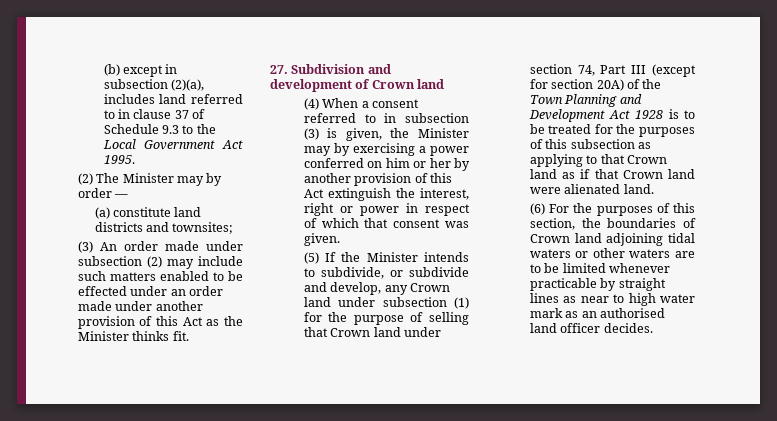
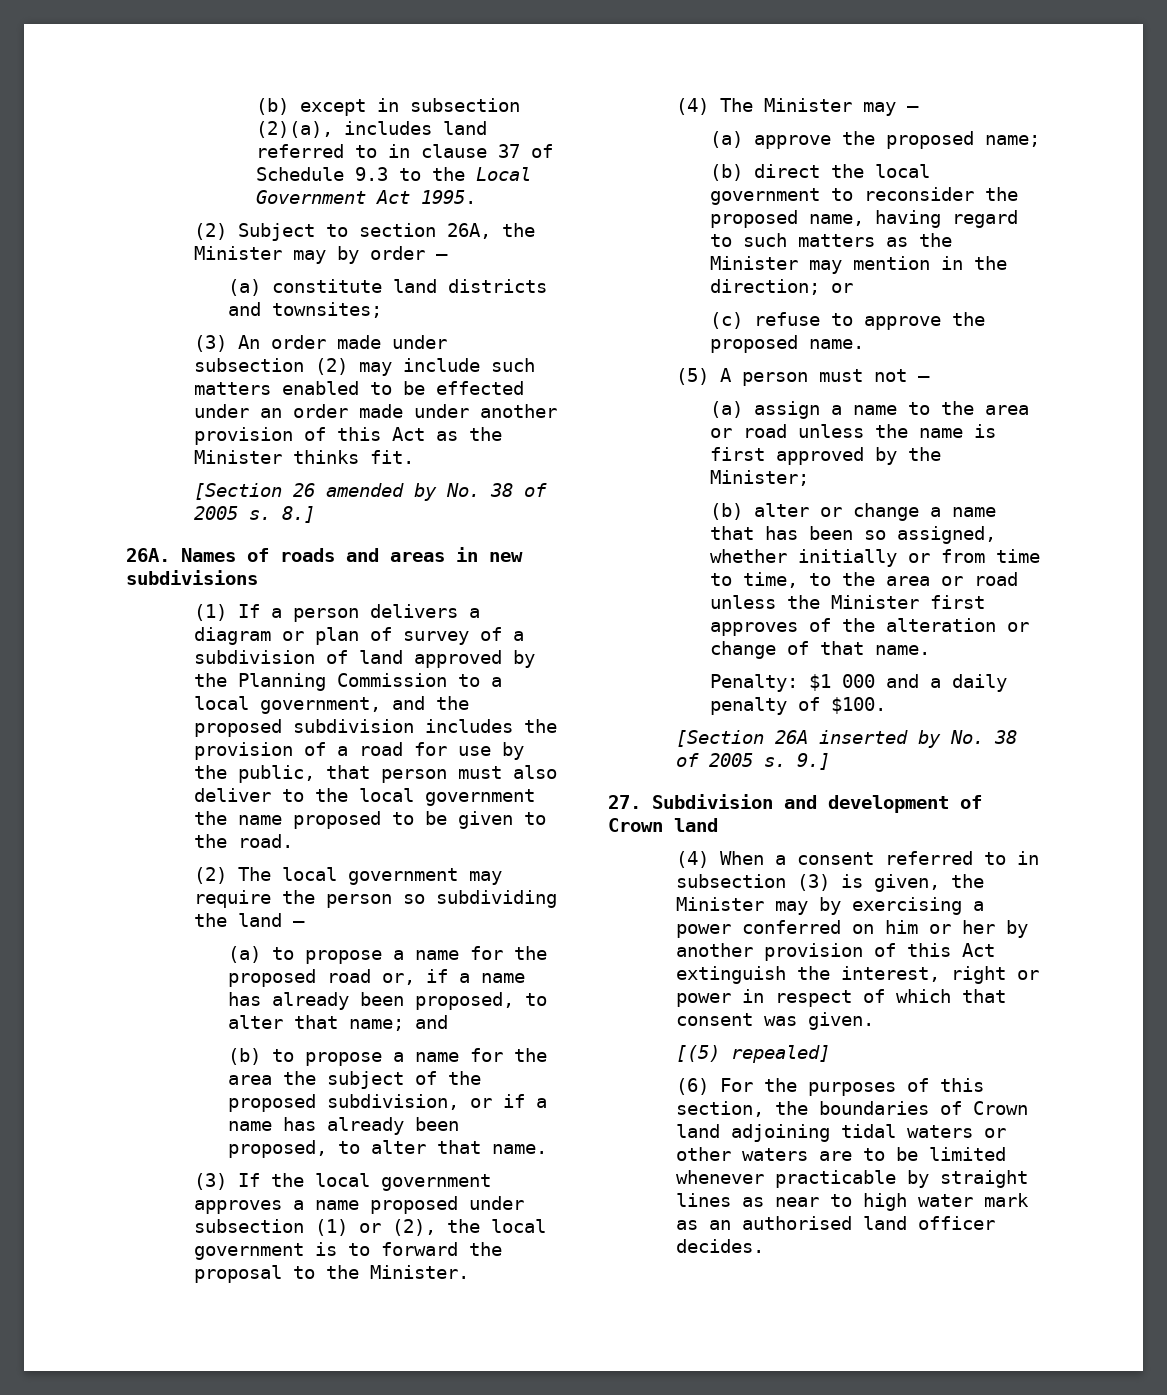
- (2) The Minister may by order —
+ (2) Subject to section 26A, the Minister may by order —
+ [Section 26 amended by No. 38 of 2005 s. 8.]
+ 26A. Names of roads and areas in new subdivisions
+ (1) If a person delivers a diagram or plan of survey of a subdivision of land approved by the Planning Commission to a local government, and the proposed subdivision includes the provision of a road for use by the public, that person must also deliver to the local government the name proposed to be given to the road.
+ (2) The local government may require the person so subdividing the land —
+ (a) to propose a name for the proposed road or, if a name has already been proposed, to alter that name; and
+ (b) to propose a name for the area the subject of the proposed subdivision, or if a name has already been proposed, to alter that name.
+ (3) If the local government approves a name proposed under subsection (1) or (2), the local government is to forward the proposal to the Minister.
+ (4) The Minister may —
+ (a) approve the proposed name;
+ (b) direct the local government to reconsider the proposed name, having regard to such matters as the Minister may mention in the direction; or
+ (c) refuse to approve the proposed name.
+ (5) A person must not —
+ (a) assign a name to the area or road unless the name is first approved by the Minister;
+ (b) alter or change a name that has been so assigned, whether initially or from time to time, to the area or road unless the Minister first approves of the alteration or change of that name.
+ Penalty: $1 000 and a daily penalty of $100.
+ [Section 26A inserted by No. 38 of 2005 s. 9.]
- (5) If the Minister intends to subdivide, or subdivide and develop, any Crown land under subsection (1) for the purpose of selling that Crown land under section 74, Part III (except for section 20A) of the Town Planning and Development Act 1928 is to be treated for the purposes of this subsection as applying to that Crown land as if that Crown land were alienated land.
+ [(5) repealed]

